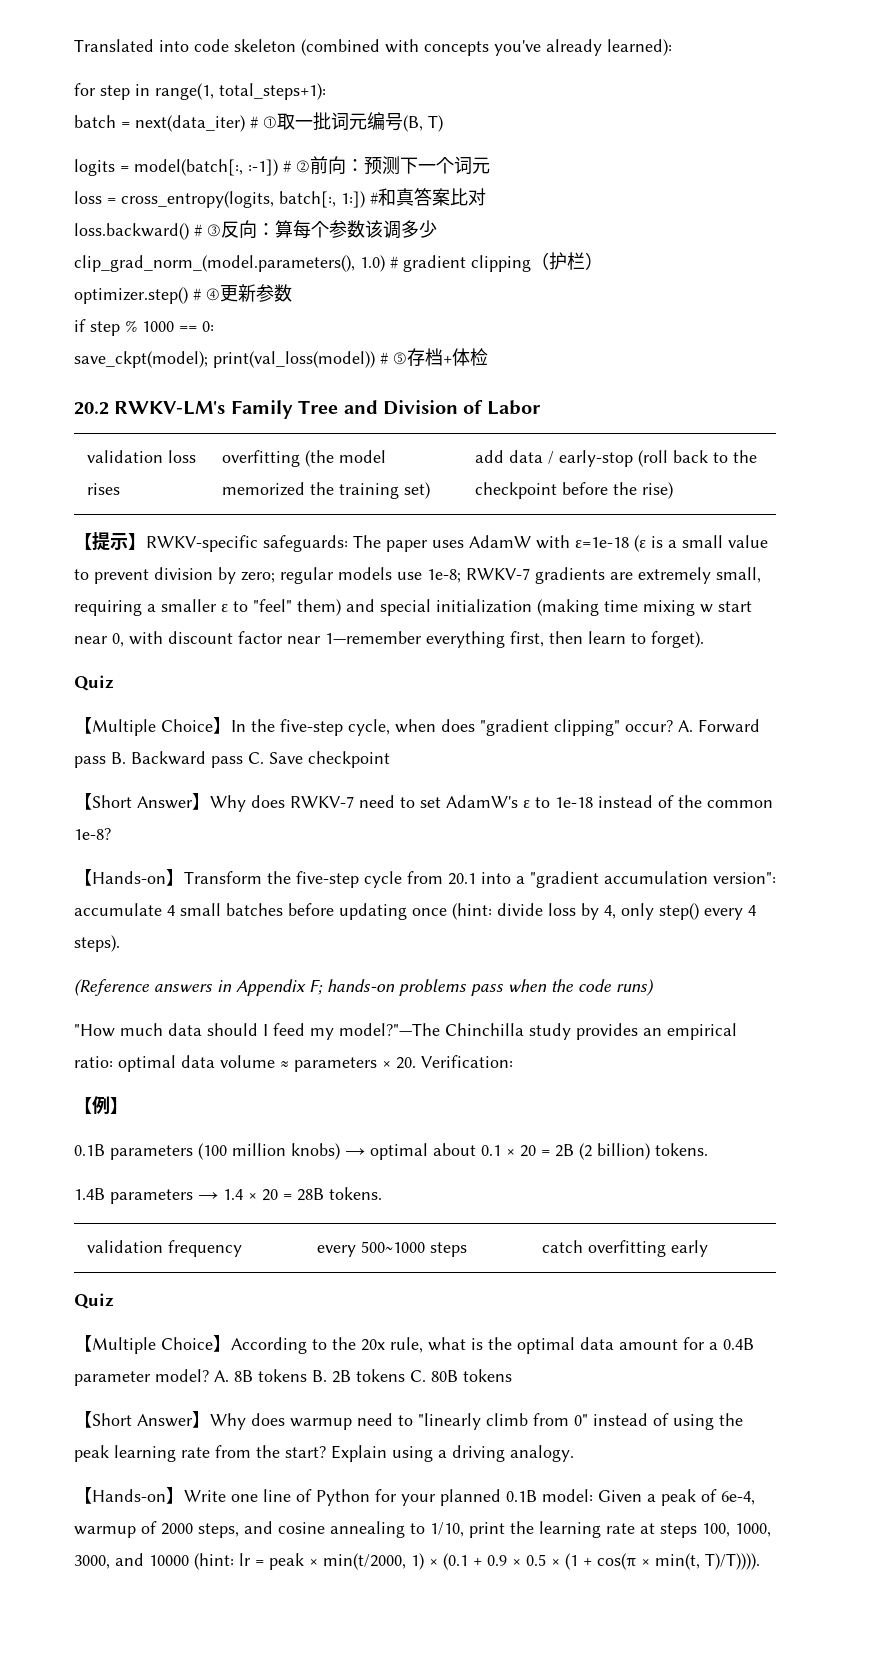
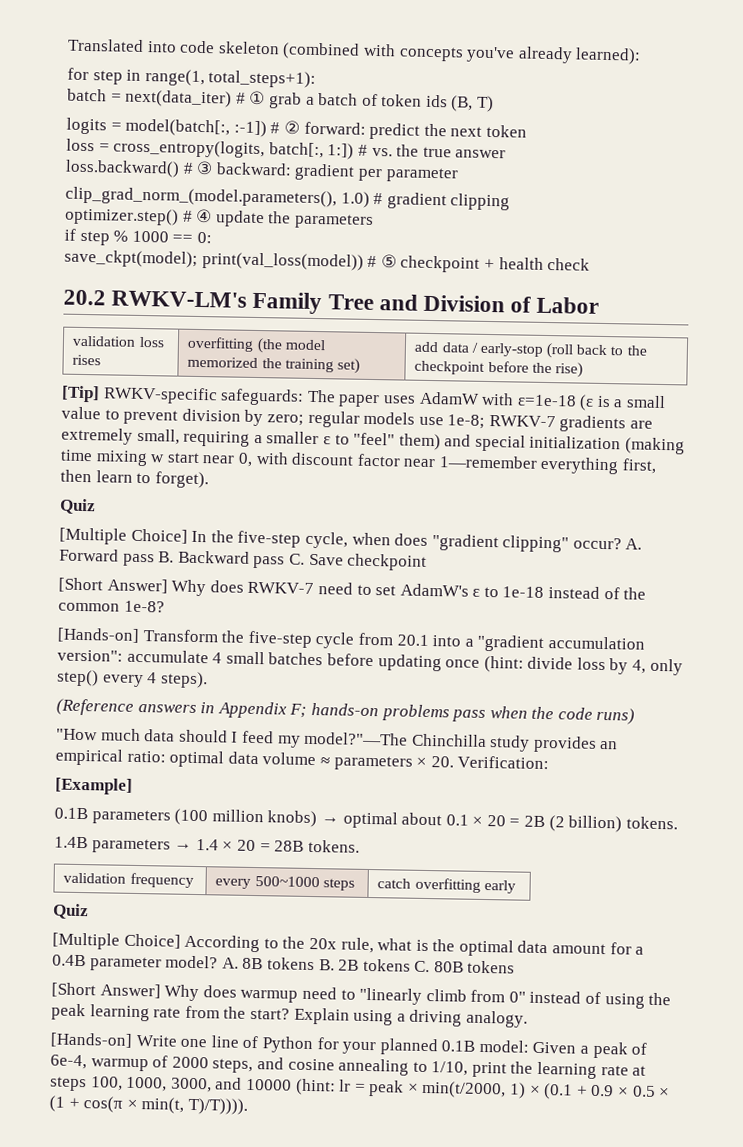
- batch = next(data_iter) # ①取一批词元编号(B, T)
+ batch = next(data_iter) # ① grab a batch of token ids (B, T)
- logits = model(batch[:, :-1]) # ②前向：预测下一个词元
+ logits = model(batch[:, :-1]) # ② forward: predict the next token
- loss = cross_entropy(logits, batch[:, 1:]) #和真答案比对
+ loss = cross_entropy(logits, batch[:, 1:]) # vs. the true answer
- loss.backward() # ③反向：算每个参数该调多少
+ loss.backward() # ③ backward: gradient per parameter
- clip_grad_norm_(model.parameters(), 1.0) # gradient clipping（护栏）
+ clip_grad_norm_(model.parameters(), 1.0) # gradient clipping
- optimizer.step() # ④更新参数
+ optimizer.step() # ④ update the parameters
- save_ckpt(model); print(val_loss(model)) # ⑤存档+体检
+ save_ckpt(model); print(val_loss(model)) # ⑤ checkpoint + health check
- 【提示】RWKV-specific safeguards: The paper uses AdamW with ε=1e-18 (ε is a small value to prevent division by zero; regular models use 1e-8; RWKV-7 gradients are extremely small, requiring a smaller ε to "feel" them) and special initialization (making time mixing w start near 0, with discount factor near 1—remember everything first, then learn to forget).
+ [Tip] RWKV-specific safeguards: The paper uses AdamW with ε=1e-18 (ε is a small value to prevent division by zero; regular models use 1e-8; RWKV-7 gradients are extremely small, requiring a smaller ε to "feel" them) and special initialization (making time mixing w start near 0, with discount factor near 1—remember everything first, then learn to forget).
- 【Multiple Choice】In the five-step cycle, when does "gradient clipping" occur?
+ [Multiple Choice] In the five-step cycle, when does "gradient clipping" occur?
- 【Short Answer】Why does RWKV-7 need to set AdamW's ε to 1e-18 instead of the common 1e-8?
+ [Short Answer] Why does RWKV-7 need to set AdamW's ε to 1e-18 instead of the common 1e-8?
- 【Hands-on】Transform the five-step cycle from 20.1 into a "gradient accumulation version": accumulate 4 small batches before updating once (hint: divide loss by 4, only step() every 4 steps).
+ [Hands-on] Transform the five-step cycle from 20.1 into a "gradient accumulation version": accumulate 4 small batches before updating once (hint: divide loss by 4, only step() every 4 steps).
- 【例】
+ [Example]
- 【Multiple Choice】According to the 20x rule, what is the optimal data amount for a 0.4B parameter model?
+ [Multiple Choice] According to the 20x rule, what is the optimal data amount for a 0.4B parameter model?
- 【Short Answer】Why does warmup need to "linearly climb from 0" instead of using the peak learning rate from the start?
+ [Short Answer] Why does warmup need to "linearly climb from 0" instead of using the peak learning rate from the start?
- 【Hands-on】Write one line of Python for your planned 0.1B model: Given a peak of 6e-4, warmup of 2000 steps, and cosine annealing to 1/10, print the learning rate at steps 100, 1000, 3000, and 10000 (hint: lr = peak × min(t/2000, 1) × (0.1 + 0.9 × 0.5 × (1 + cos(π × min(t, T)/T)))).
+ [Hands-on] Write one line of Python for your planned 0.1B model: Given a peak of 6e-4, warmup of 2000 steps, and cosine annealing to 1/10, print the learning rate at steps 100, 1000, 3000, and 10000 (hint: lr = peak × min(t/2000, 1) × (0.1 + 0.9 × 0.5 × (1 + cos(π × min(t, T)/T)))).

